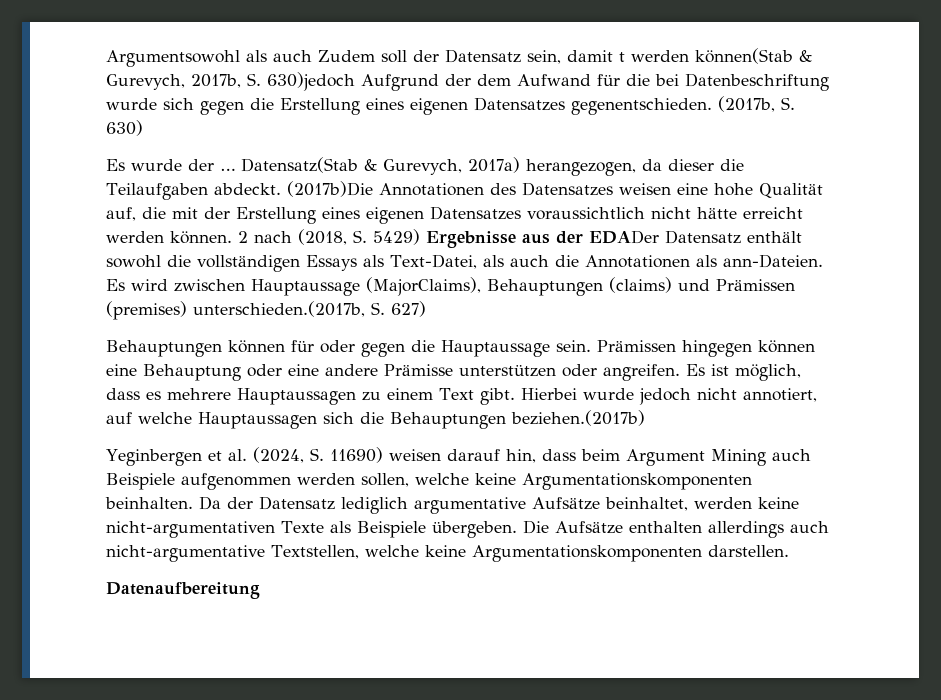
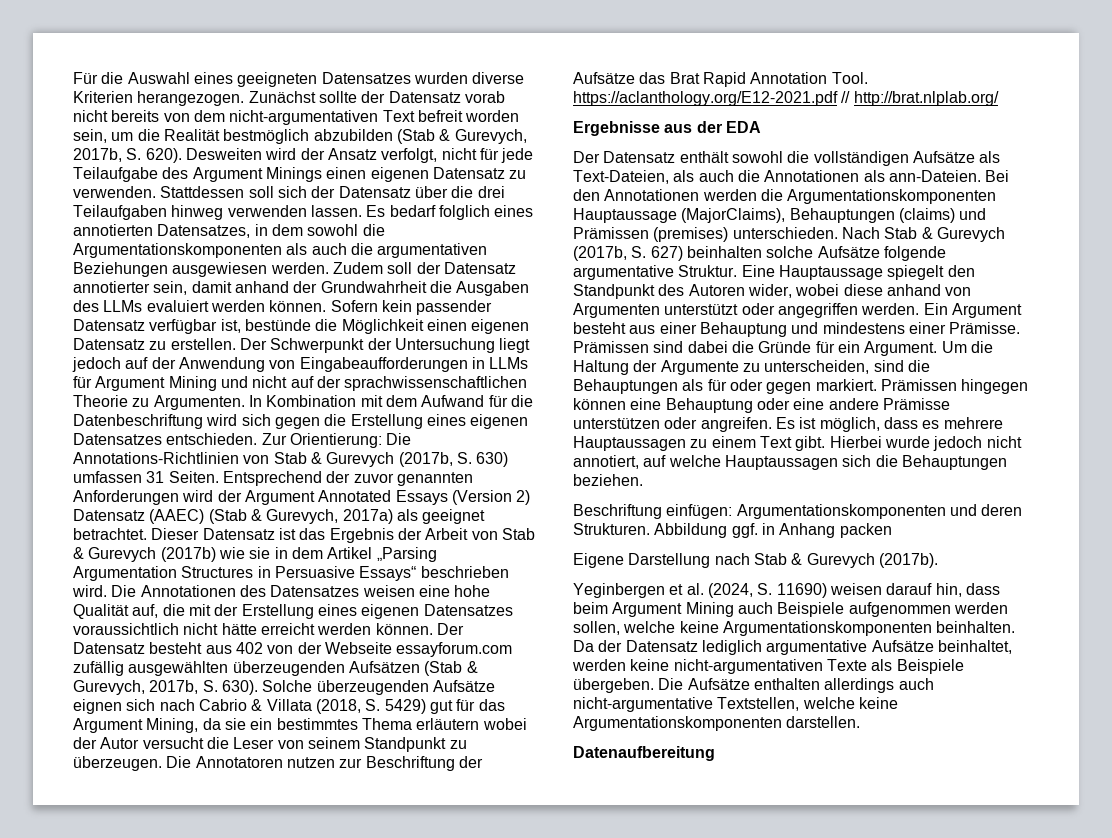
- Argumentsowohl als auch Zudem soll der Datensatz sein, damit t werden können(Stab & Gurevych, 2017b, S. 630)jedoch Aufgrund der dem Aufwand für die bei Datenbeschriftung wurde sich gegen die Erstellung eines eigenen Datensatzes gegenentschieden. (2017b, S. 630)
- Es wurde der … Datensatz(Stab & Gurevych, 2017a) herangezogen, da dieser die Teilaufgaben abdeckt. (2017b)Die Annotationen des Datensatzes weisen eine hohe Qualität auf, die mit der Erstellung eines eigenen Datensatzes voraussichtlich nicht hätte erreicht werden können.
+ Für die Auswahl eines geeigneten Datensatzes wurden diverse Kriterien herangezogen. Zunächst sollte der Datensatz vorab nicht bereits von dem nicht-argumentativen Text befreit worden sein, um die Realität bestmöglich abzubilden (Stab & Gurevych, 2017b, S. 620). Desweiten wird der Ansatz verfolgt, nicht für jede Teilaufgabe des Argument Minings einen eigenen Datensatz zu verwenden. Stattdessen soll sich der Datensatz über die drei Teilaufgaben hinweg verwenden lassen. Es bedarf folglich eines annotierten Datensatzes, in dem sowohl die Argumentationskomponenten als auch die argumentativen Beziehungen ausgewiesen werden. Zudem soll der Datensatz annotierter sein, damit anhand der Grundwahrheit die Ausgaben des LLMs evaluiert werden können. Sofern kein passender Datensatz verfügbar ist, bestünde die Möglichkeit einen eigenen Datensatz zu erstellen. Der Schwerpunkt der Untersuchung liegt jedoch auf der Anwendung von Eingabeaufforderungen in LLMs für Argument Mining und nicht auf der sprachwissenschaftlichen Theorie zu Argumenten. In Kombination mit dem Aufwand für die Datenbeschriftung wird sich gegen die Erstellung eines eigenen Datensatzes entschieden. Zur Orientierung: Die Annotations-Richtlinien von Stab & Gurevych (2017b, S. 630) umfassen 31 Seiten. Entsprechend der zuvor genannten Anforderungen wird der Argument Annotated Essays (Version 2) Datensatz (AAEC) (Stab & Gurevych, 2017a) als geeignet betrachtet. Dieser Datensatz ist das Ergebnis der Arbeit von Stab & Gurevych (2017b) wie sie in dem Artikel „Parsing Argumentation Structures in Persuasive Essays“ beschrieben wird. Die Annotationen des Datensatzes weisen eine hohe Qualität auf, die mit der Erstellung eines eigenen Datensatzes voraussichtlich nicht hätte erreicht werden können.
- 2 nach (2018, S. 5429) Ergebnisse aus der EDADer Datensatz enthält sowohl die vollständigen Essays als Text-Datei, als auch die Annotationen als ann-Dateien.
+ Der Datensatz besteht aus 402 von der Webseite essayforum.com zufällig ausgewählten überzeugenden Aufsätzen (Stab & Gurevych, 2017b, S. 630). Solche überzeugenden Aufsätze eignen sich nach Cabrio & Villata (2018, S. 5429) gut für das Argument Mining, da sie ein bestimmtes Thema erläutern wobei der Autor versucht die Leser von seinem Standpunkt zu überzeugen. Die Annotatoren nutzen zur Beschriftung der Aufsätze das Brat Rapid Annotation Tool. https://aclanthology.org/E12-2021.pdf // http://brat.nlplab.org/
+ Ergebnisse aus der EDA
+ Der Datensatz enthält sowohl die vollständigen Aufsätze als Text-Dateien, als auch die Annotationen als ann-Dateien.
- Es wird zwischen Hauptaussage (MajorClaims), Behauptungen (claims) und Prämissen (premises) unterschieden.(2017b, S. 627)
- Behauptungen können für oder gegen die Hauptaussage sein.
+ Bei den Annotationen werden die Argumentationskomponenten Hauptaussage (MajorClaims), Behauptungen (claims) und Prämissen (premises) unterschieden. Nach Stab & Gurevych (2017b, S. 627) beinhalten solche Aufsätze folgende argumentative Struktur. Eine Hauptaussage spiegelt den Standpunkt des Autoren wider, wobei diese anhand von Argumenten unterstützt oder angegriffen werden. Ein Argument besteht aus einer Behauptung und mindestens einer Prämisse. Prämissen sind dabei die Gründe für ein Argument. Um die Haltung der Argumente zu unterscheiden, sind die Behauptungen als für oder gegen markiert.
- Hierbei wurde jedoch nicht annotiert, auf welche Hauptaussagen sich die Behauptungen beziehen.(2017b)
+ Hierbei wurde jedoch nicht annotiert, auf welche Hauptaussagen sich die Behauptungen beziehen.
+ Beschriftung einfügen: Argumentationskomponenten und deren Strukturen. Abbildung ggf. in Anhang packen
+ Eigene Darstellung nach Stab & Gurevych (2017b).

